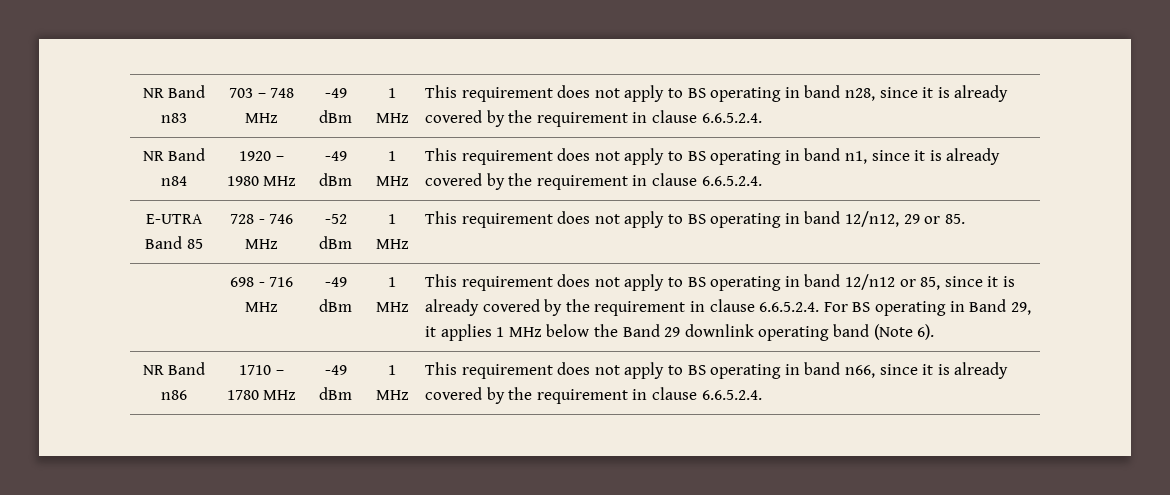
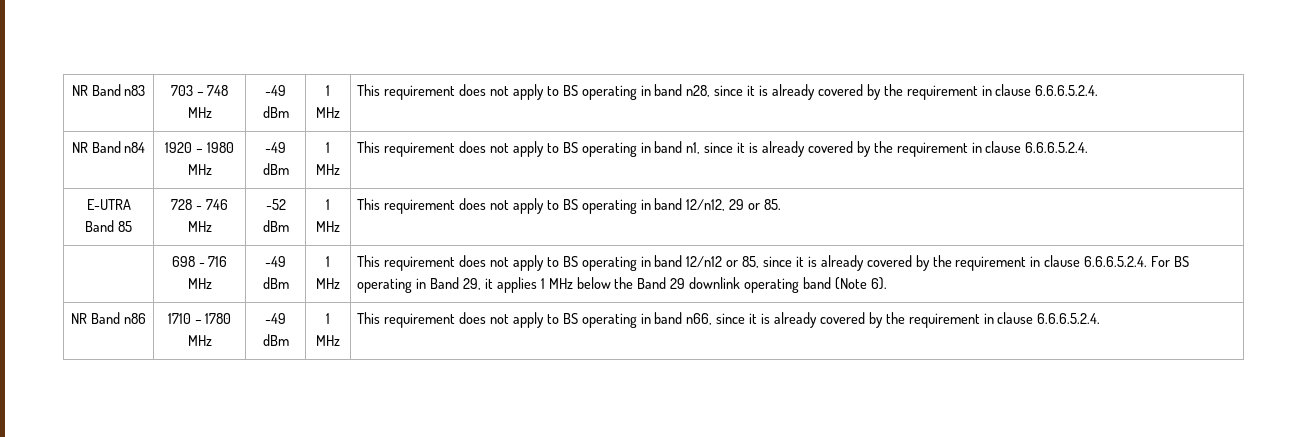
- NR Band n83 | 703 – 748 MHz | -49 dBm | 1 MHz | This requirement does not apply to BS operating in band n28, since it is already covered by the requirement in clause 6.6.5.2.4.
+ NR Band n83 | 703 – 748 MHz | -49 dBm | 1 MHz | This requirement does not apply to BS operating in band n28, since it is already covered by the requirement in clause 6.6.6.5.2.4.
- NR Band n84 | 1920 – 1980 MHz | -49 dBm | 1 MHz | This requirement does not apply to BS operating in band n1, since it is already covered by the requirement in clause 6.6.5.2.4.
+ NR Band n84 | 1920 – 1980 MHz | -49 dBm | 1 MHz | This requirement does not apply to BS operating in band n1, since it is already covered by the requirement in clause 6.6.6.5.2.4.
- This requirement does not apply to BS operating in band 12/n12 or 85, since it is already covered by the requirement in clause 6.6.5.2.4. For BS operating in Band 29, it applies 1 MHz below the Band 29 downlink operating band (Note 6).
+ This requirement does not apply to BS operating in band 12/n12 or 85, since it is already covered by the requirement in clause 6.6.6.5.2.4. For BS operating in Band 29, it applies 1 MHz below the Band 29 downlink operating band (Note 6).
- NR Band n86 | 1710 – 1780 MHz | -49 dBm | 1 MHz | This requirement does not apply to BS operating in band n66, since it is already covered by the requirement in clause 6.6.5.2.4.
+ NR Band n86 | 1710 – 1780 MHz | -49 dBm | 1 MHz | This requirement does not apply to BS operating in band n66, since it is already covered by the requirement in clause 6.6.6.5.2.4.

